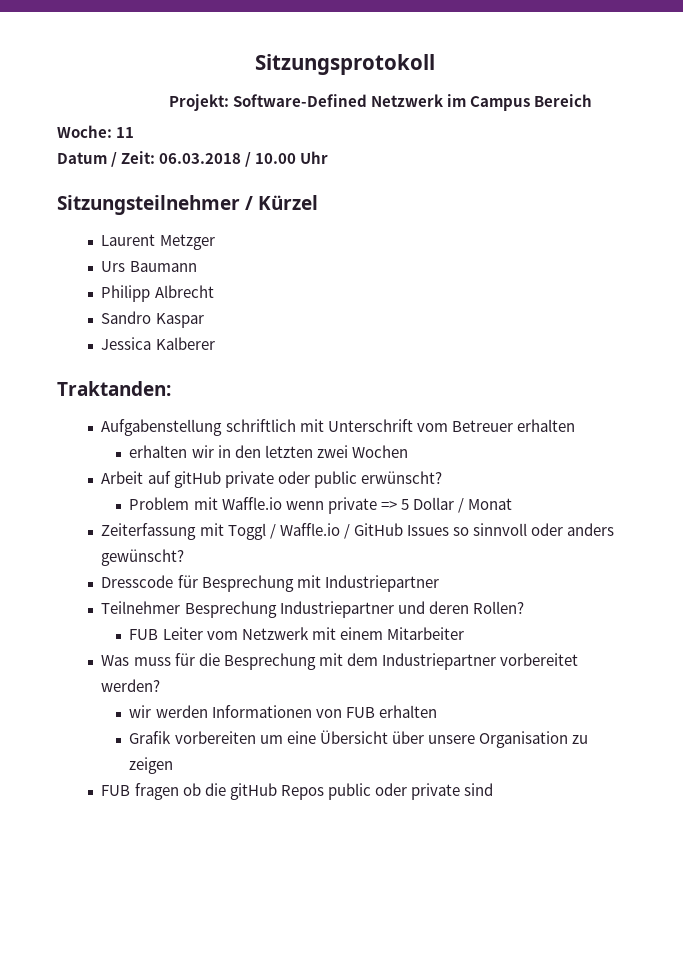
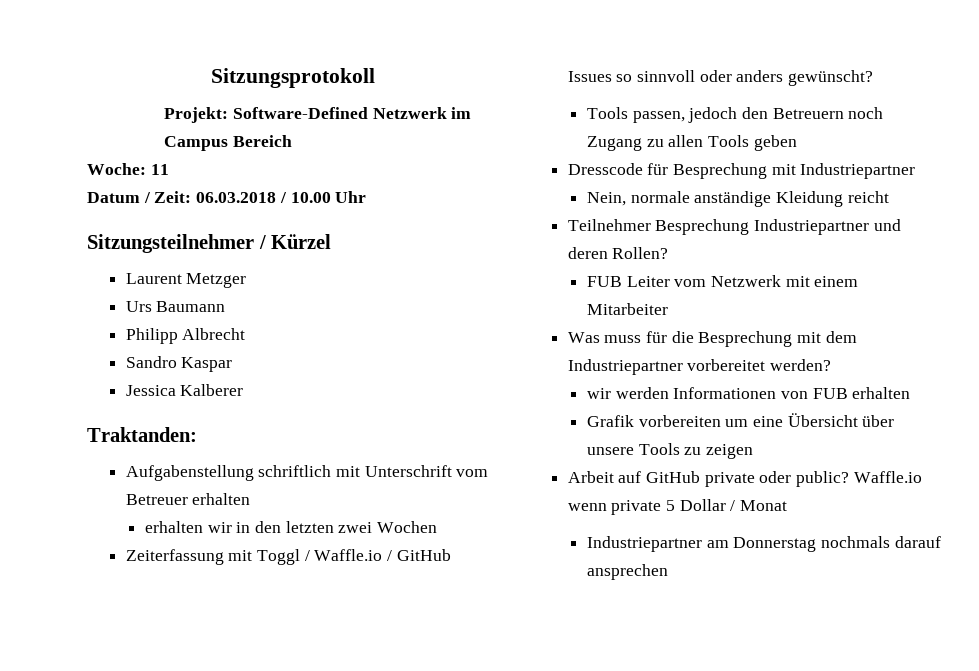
- Arbeit auf gitHub private oder public erwünscht?
- Problem mit Waffle.io wenn private => 5 Dollar / Monat
+ Tools passen, jedoch den Betreuern noch Zugang zu allen Tools geben
+ Nein, normale anständige Kleidung reicht
- Grafik vorbereiten um eine Übersicht über unsere Organisation zu zeigen
+ Grafik vorbereiten um eine Übersicht über unsere Tools zu zeigen
- FUB fragen ob die gitHub Repos public oder private sind
+ Arbeit auf GitHub private oder public? Waffle.io wenn private 5 Dollar / Monat
+ Industriepartner am Donnerstag nochmals darauf ansprechen

